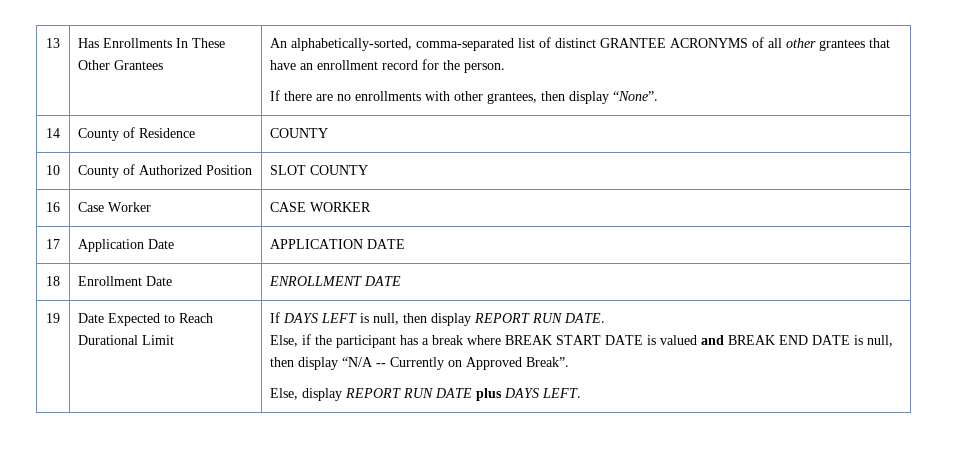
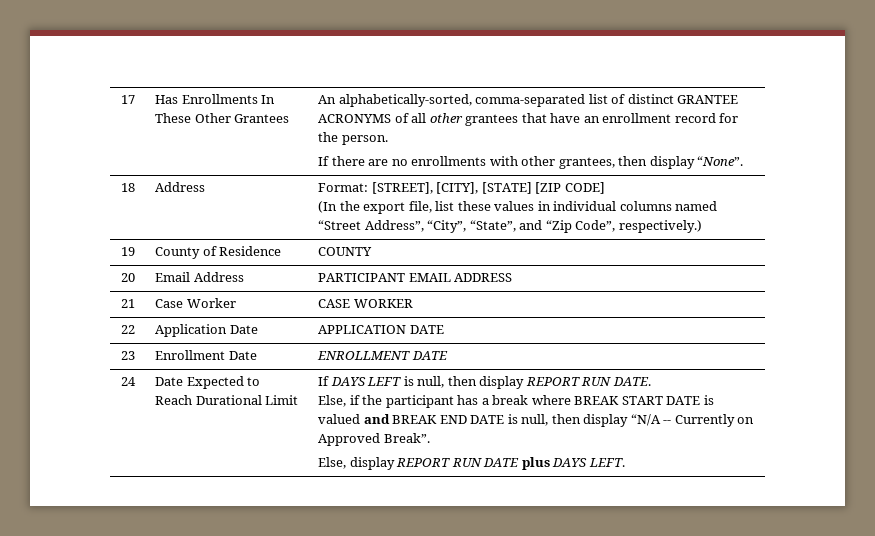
- 13 | Has Enrollments In These Other Grantees | An alphabetically-sorted, comma-separated list of distinct GRANTEE ACRONYMS of all other grantees that have an enrollment record for the person.
+ 17 | Has Enrollments In These Other Grantees | An alphabetically-sorted, comma-separated list of distinct GRANTEE ACRONYMS of all other grantees that have an enrollment record for the person.
- 14 | County of Residence | COUNTY
- 10 | County of Authorized Position | SLOT COUNTY
- 16 | Case Worker | CASE WORKER
+ 18 | Address | Format: [STREET], [CITY], [STATE] [ZIP CODE]
+ (In the export file, list these values in individual columns named “Street Address”, “City”, “State”, and “Zip Code”, respectively.)
+ 19 | County of Residence | COUNTY
+ 20 | Email Address | PARTICIPANT EMAIL ADDRESS
+ 21 | Case Worker | CASE WORKER
- 17 | Application Date | APPLICATION DATE
+ 22 | Application Date | APPLICATION DATE
- 18 | Enrollment Date | ENROLLMENT DATE
+ 23 | Enrollment Date | ENROLLMENT DATE
- 19
+ 24

